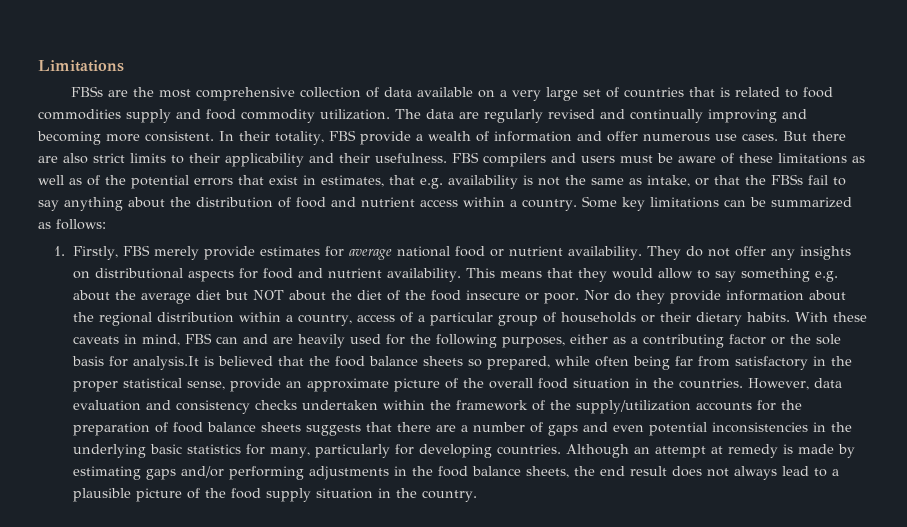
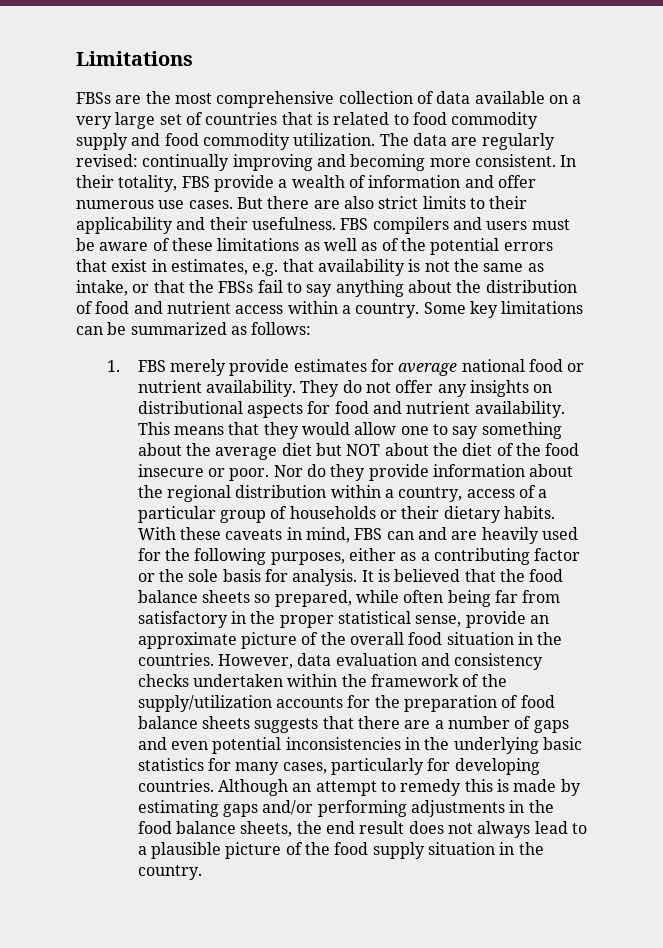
- FBSs are the most comprehensive collection of data available on a very large set of countries that is related to food commodities supply and food commodity utilization.
+ FBSs are the most comprehensive collection of data available on a very large set of countries that is related to food commodity supply and food commodity utilization.
- The data are regularly revised and continually improving and becoming more consistent.
+ The data are regularly revised: continually improving and becoming more consistent.
- FBS compilers and users must be aware of these limitations as well as of the potential errors that exist in estimates, that e.g. availability is not the same as intake, or that the FBSs fail to say anything about the distribution of food and nutrient access within a country.
+ FBS compilers and users must be aware of these limitations as well as of the potential errors that exist in estimates, e.g. that availability is not the same as intake, or that the FBSs fail to say anything about the distribution of food and nutrient access within a country.
- 1. Firstly, FBS merely provide estimates for average national food or nutrient availability.
+ 1. FBS merely provide estimates for average national food or nutrient availability.
- This means that they would allow to say something e.g. about the average diet but NOT about the diet of the food insecure or poor.
+ This means that they would allow one to say something about the average diet but NOT about the diet of the food insecure or poor.
- With these caveats in mind, FBS can and are heavily used for the following purposes, either as a contributing factor or the sole basis for analysis.It is believed that the food balance sheets so prepared, while often being far from satisfactory in the proper statistical sense, provide an approximate picture of the overall food situation in the countries.
+ With these caveats in mind, FBS can and are heavily used for the following purposes, either as a contributing factor or the sole basis for analysis. It is believed that the food balance sheets so prepared, while often being far from satisfactory in the proper statistical sense, provide an approximate picture of the overall food situation in the countries.
- However, data evaluation and consistency checks undertaken within the framework of the supply/utilization accounts for the preparation of food balance sheets suggests that there are a number of gaps and even potential inconsistencies in the underlying basic statistics for many, particularly for developing countries.
+ However, data evaluation and consistency checks undertaken within the framework of the supply/utilization accounts for the preparation of food balance sheets suggests that there are a number of gaps and even potential inconsistencies in the underlying basic statistics for many cases, particularly for developing countries.
- Although an attempt at remedy is made by estimating gaps and/or performing adjustments in the food balance sheets, the end result does not always lead to a plausible picture of the food supply situation in the country.
+ Although an attempt to remedy this is made by estimating gaps and/or performing adjustments in the food balance sheets, the end result does not always lead to a plausible picture of the food supply situation in the country.

